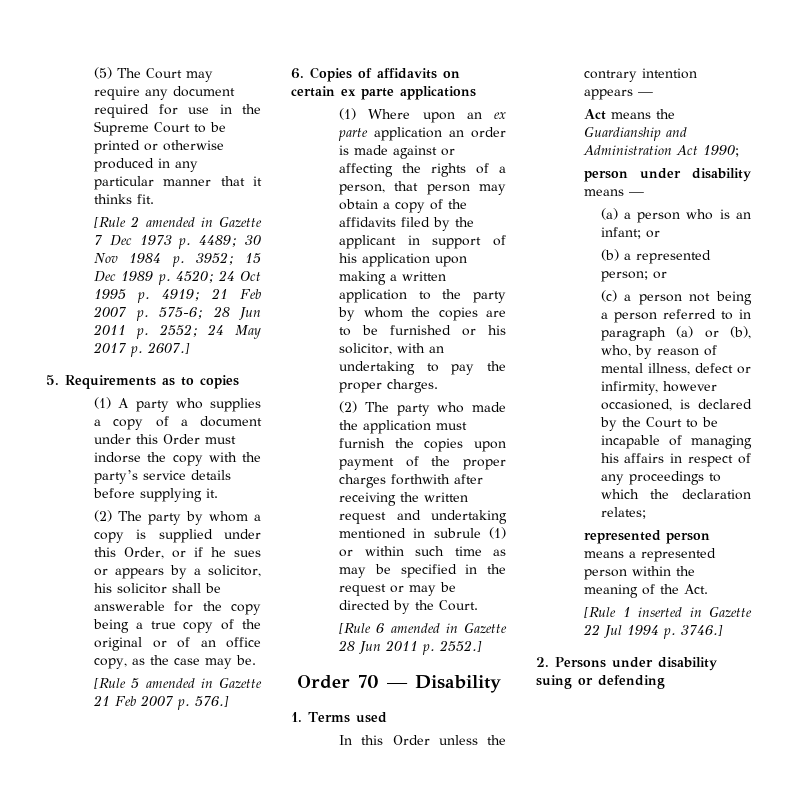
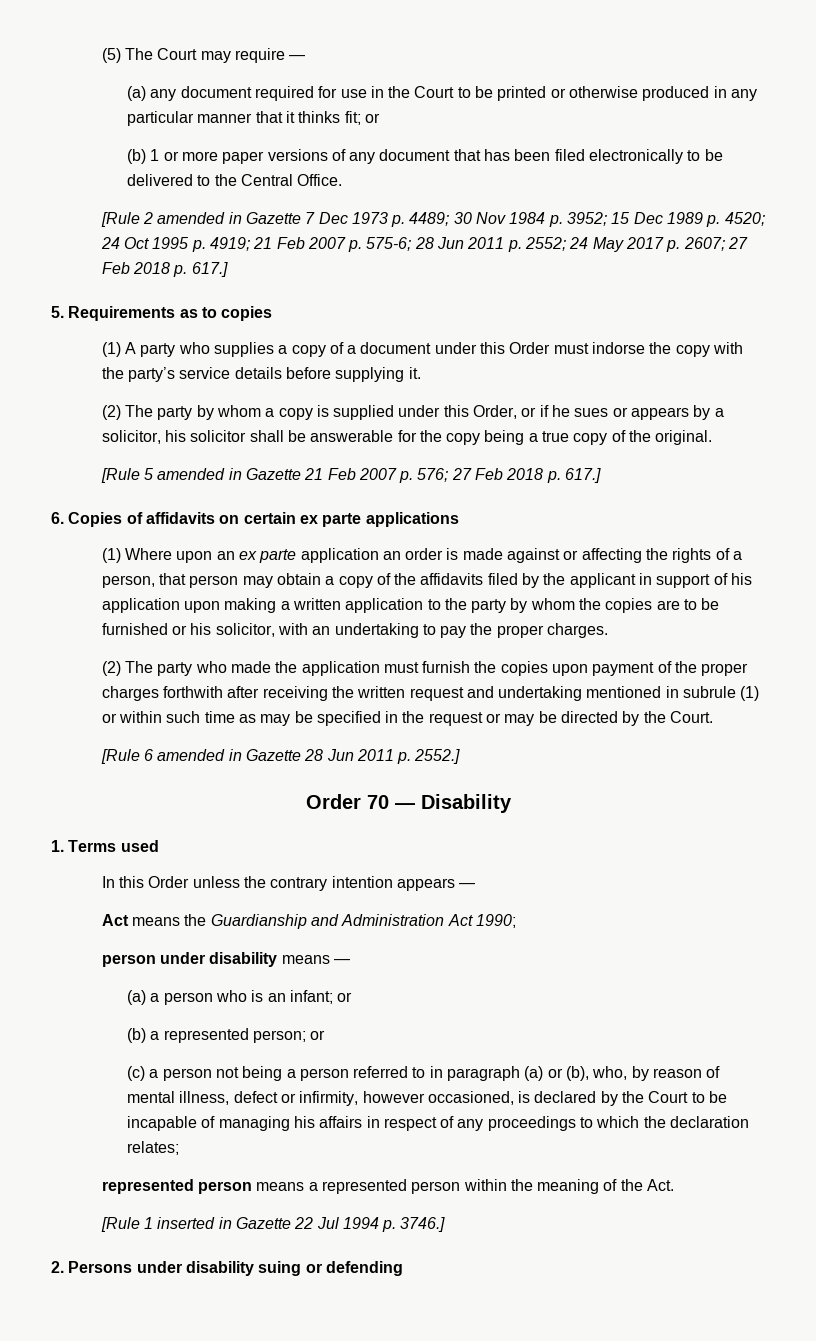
- (5) The Court may require any document required for use in the Supreme Court to be printed or otherwise produced in any particular manner that it thinks fit.
+ (5) The Court may require —
+ (a) any document required for use in the Court to be printed or otherwise produced in any particular manner that it thinks fit; or
+ (b) 1 or more paper versions of any document that has been filed electronically to be delivered to the Central Office.
- [Rule 2 amended in Gazette 7 Dec 1973 p. 4489; 30 Nov 1984 p. 3952; 15 Dec 1989 p. 4520; 24 Oct 1995 p. 4919; 21 Feb 2007 p. 575-6; 28 Jun 2011 p. 2552; 24 May 2017 p. 2607.]
+ [Rule 2 amended in Gazette 7 Dec 1973 p. 4489; 30 Nov 1984 p. 3952; 15 Dec 1989 p. 4520; 24 Oct 1995 p. 4919; 21 Feb 2007 p. 575-6; 28 Jun 2011 p. 2552; 24 May 2017 p. 2607; 27 Feb 2018 p. 617.]
- (2) The party by whom a copy is supplied under this Order, or if he sues or appears by a solicitor, his solicitor shall be answerable for the copy being a true copy of the original or of an office copy, as the case may be.
+ (2) The party by whom a copy is supplied under this Order, or if he sues or appears by a solicitor, his solicitor shall be answerable for the copy being a true copy of the original.
- [Rule 5 amended in Gazette 21 Feb 2007 p. 576.]
+ [Rule 5 amended in Gazette 21 Feb 2007 p. 576; 27 Feb 2018 p. 617.]

